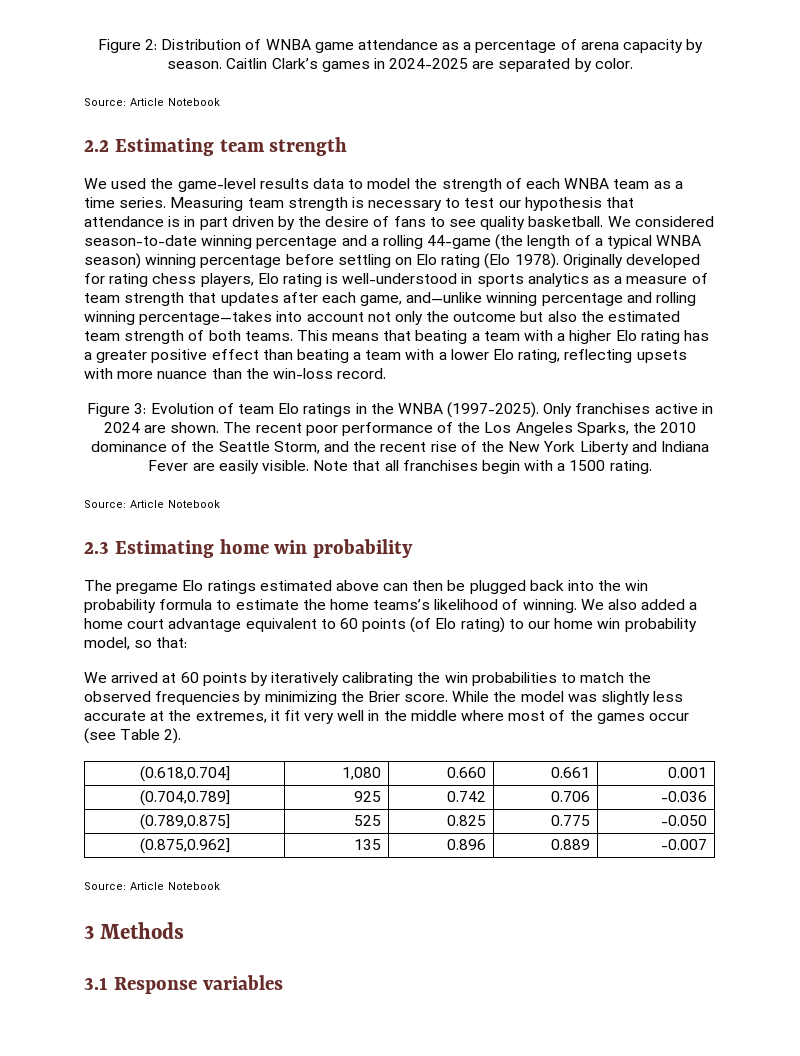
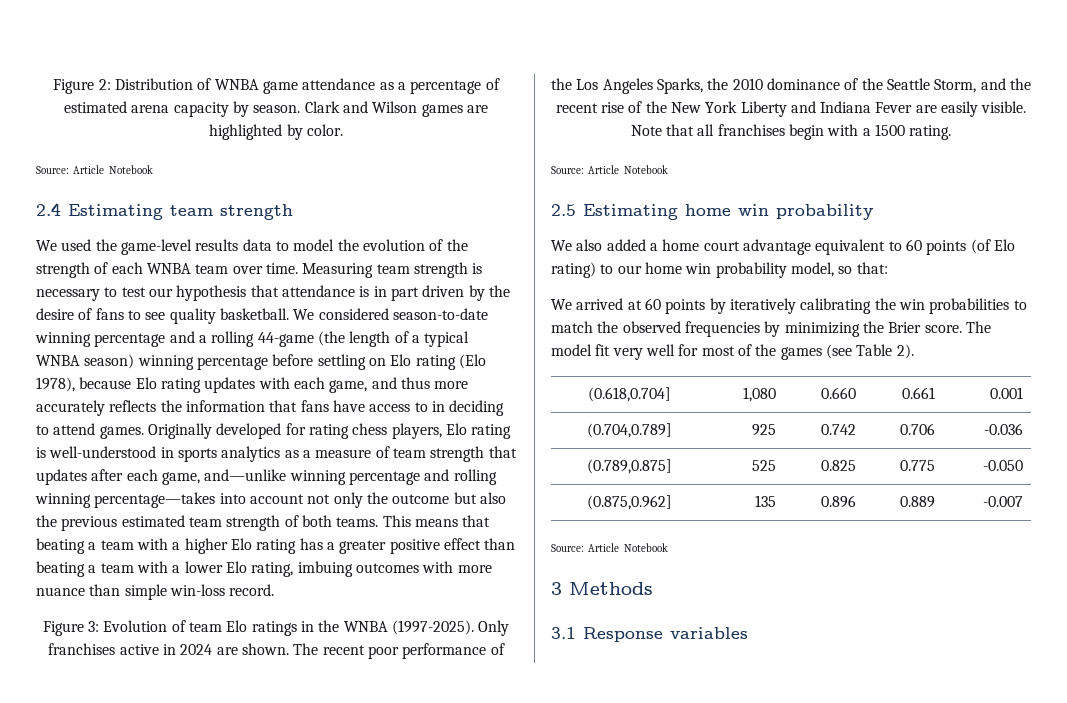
- Figure 2: Distribution of WNBA game attendance as a percentage of arena capacity by season.
+ Figure 2: Distribution of WNBA game attendance as a percentage of estimated arena capacity by season.
- Caitlin Clark’s games in 2024-2025 are separated by color.
+ Clark and Wilson games are highlighted by color.
- 2.2 Estimating team strength
+ 2.4 Estimating team strength
- We used the game-level results data to model the strength of each WNBA team as a time series.
+ We used the game-level results data to model the evolution of the strength of each WNBA team over time.
- We considered season-to-date winning percentage and a rolling 44-game (the length of a typical WNBA season) winning percentage before settling on Elo rating (Elo 1978).
+ We considered season-to-date winning percentage and a rolling 44-game (the length of a typical WNBA season) winning percentage before settling on Elo rating (Elo 1978), because Elo rating updates with each game, and thus more accurately reflects the information that fans have access to in deciding to attend games.
- Originally developed for rating chess players, Elo rating is well-understood in sports analytics as a measure of team strength that updates after each game, and—unlike winning percentage and rolling winning percentage—takes into account not only the outcome but also the estimated team strength of both teams.
+ Originally developed for rating chess players, Elo rating is well-understood in sports analytics as a measure of team strength that updates after each game, and—unlike winning percentage and rolling winning percentage—takes into account not only the outcome but also the previous estimated team strength of both teams.
- This means that beating a team with a higher Elo rating has a greater positive effect than beating a team with a lower Elo rating, reflecting upsets with more nuance than the win-loss record.
+ This means that beating a team with a higher Elo rating has a greater positive effect than beating a team with a lower Elo rating, imbuing outcomes with more nuance than simple win-loss record.
- 2.3 Estimating home win probability
+ 2.5 Estimating home win probability
- The pregame Elo ratings estimated above can then be plugged back into the win probability formula to estimate the home teams’s likelihood of winning.
- While the model was slightly less accurate at the extremes, it fit very well in the middle where most of the games occur (see Table 2).
+ The model fit very well for most of the games (see Table 2).

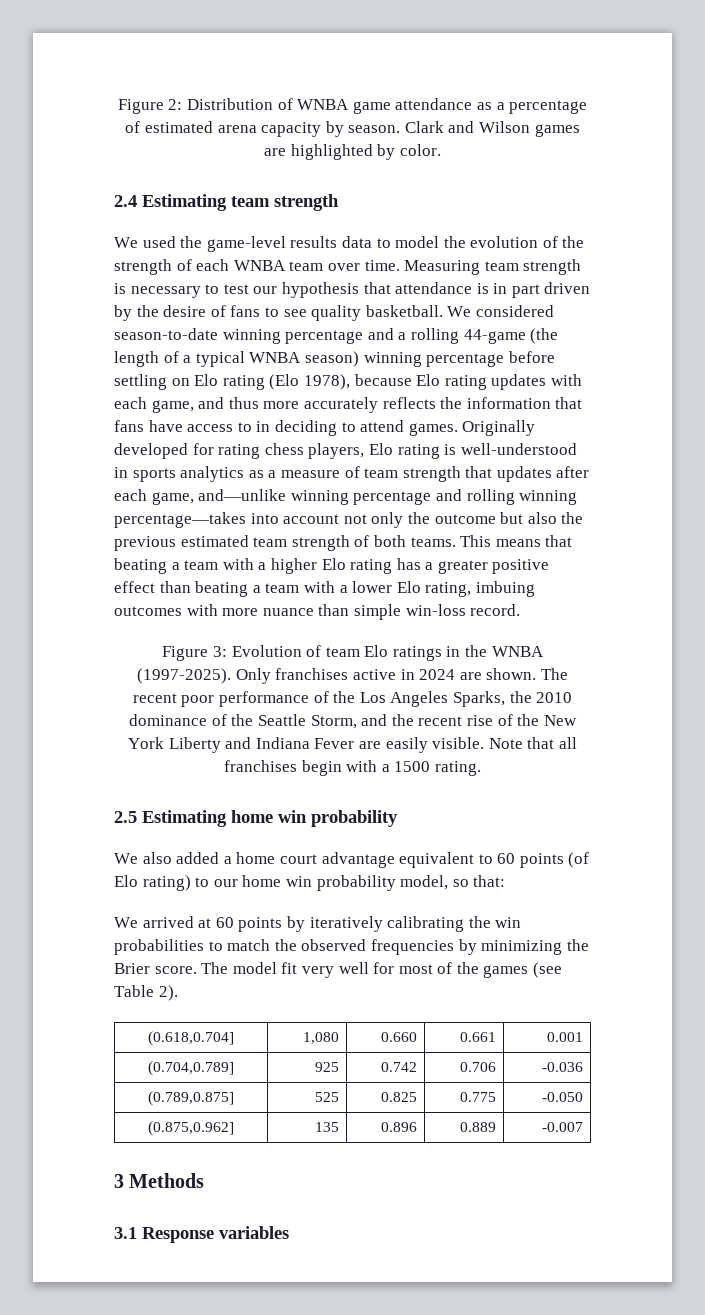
  Clark and Wilson games are highlighted by color.
- Source: Article Notebook
  Note that all franchises begin with a 1500 rating.
- Source: Article Notebook
  (0.875,0.962] | 135 | 0.896 | 0.889 | -0.007
- Source: Article Notebook

